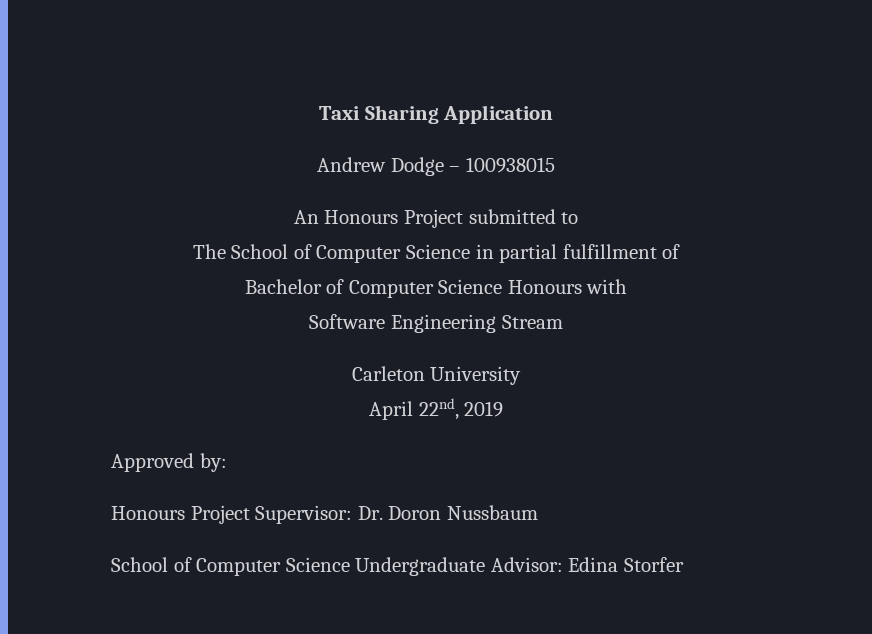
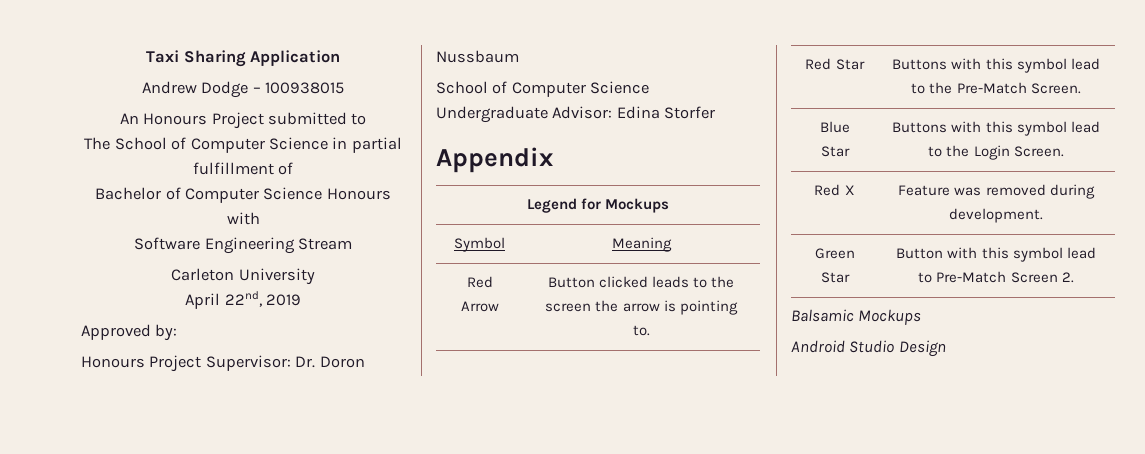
+ Appendix
+ Legend for Mockups
+ Symbol | Meaning
+ Red Arrow | Button clicked leads to the screen the arrow is pointing to.
+ Red Star | Buttons with this symbol lead to the Pre-Match Screen.
+ Blue Star | Buttons with this symbol lead to the Login Screen.
+ Red X | Feature was removed during development.
+ Green Star | Button with this symbol lead to Pre-Match Screen 2.
+ Balsamic Mockups
+ Android Studio Design

